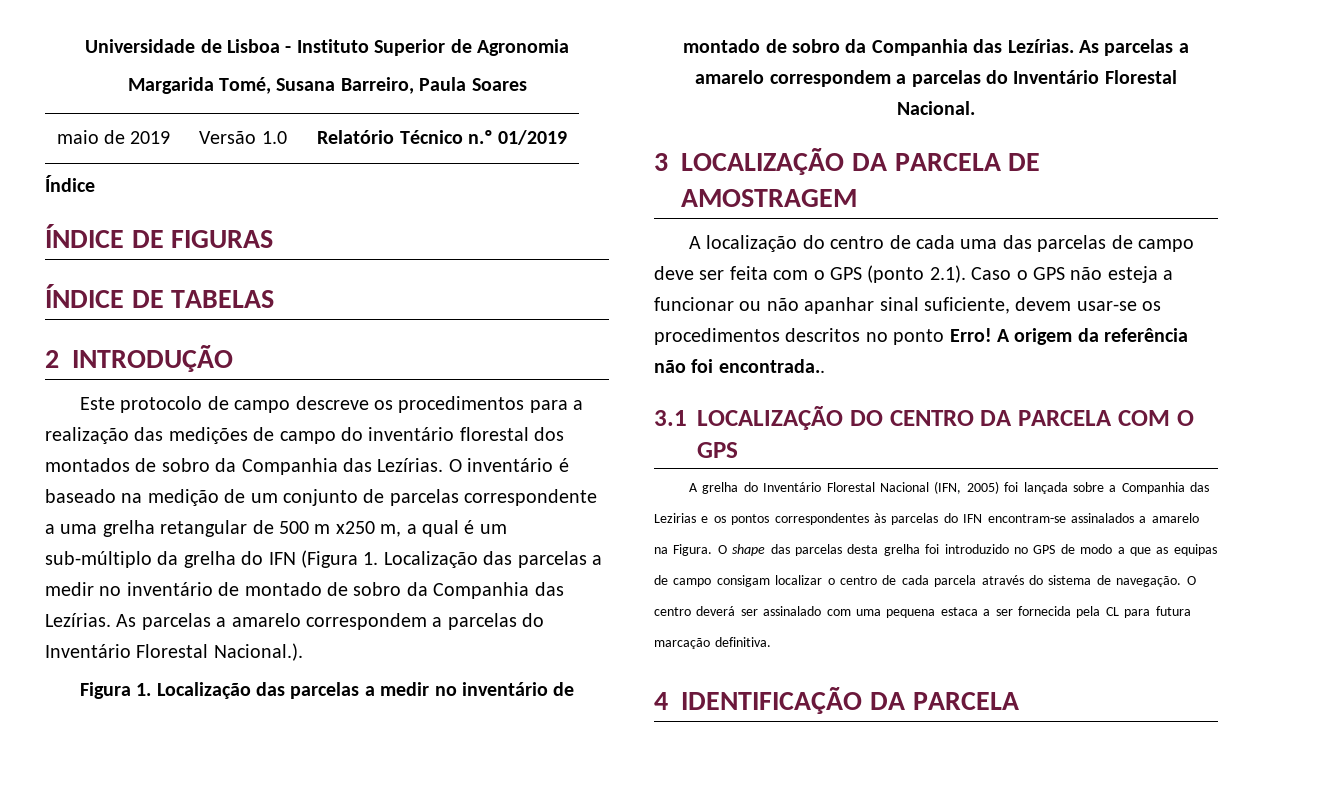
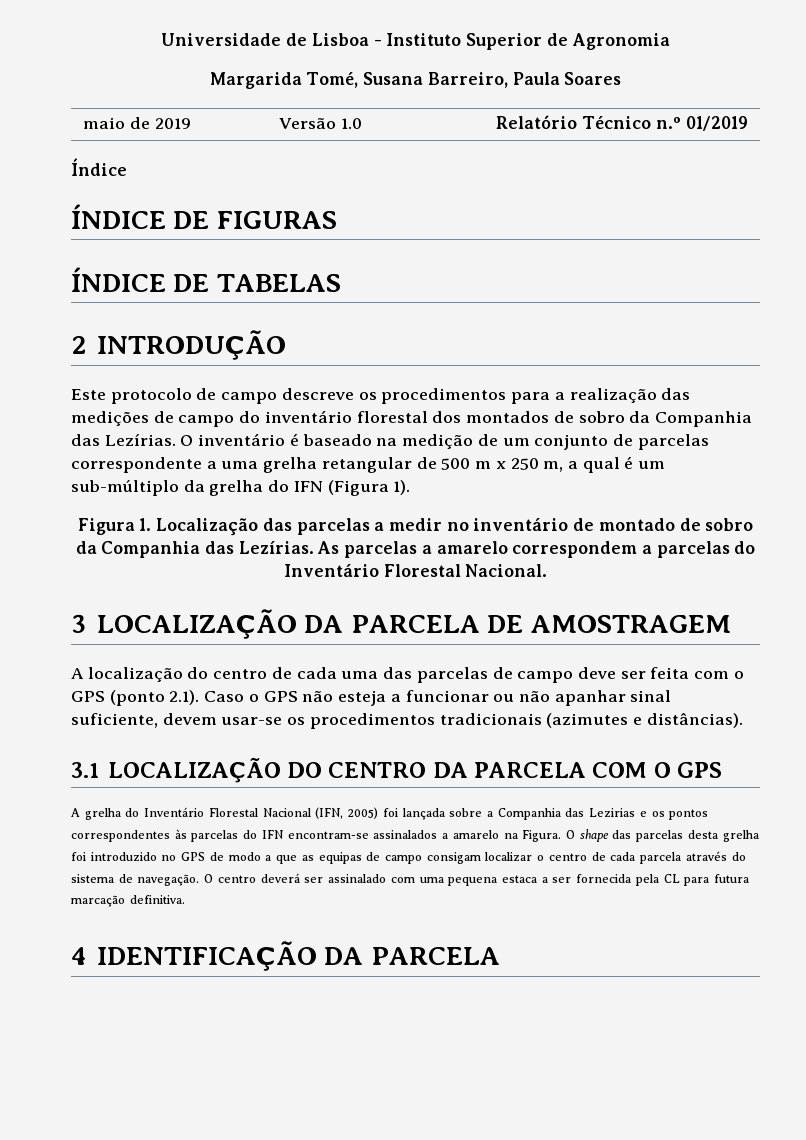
- O inventário é baseado na medição de um conjunto de parcelas correspondente a uma grelha retangular de 500 m x250 m, a qual é um sub-múltiplo da grelha do IFN (Figura 1. Localização das parcelas a medir no inventário de montado de sobro da Companhia das Lezírias. As parcelas a amarelo correspondem a parcelas do Inventário Florestal Nacional.).
+ O inventário é baseado na medição de um conjunto de parcelas correspondente a uma grelha retangular de 500 m x 250 m, a qual é um sub-múltiplo da grelha do IFN (Figura 1).
- A localização do centro de cada uma das parcelas de campo deve ser feita com o GPS (ponto 2.1). Caso o GPS não esteja a funcionar ou não apanhar sinal suficiente, devem usar-se os procedimentos descritos no ponto Erro! A origem da referência não foi encontrada..
+ A localização do centro de cada uma das parcelas de campo deve ser feita com o GPS (ponto 2.1). Caso o GPS não esteja a funcionar ou não apanhar sinal suficiente, devem usar-se os procedimentos tradicionais (azimutes e distâncias).

